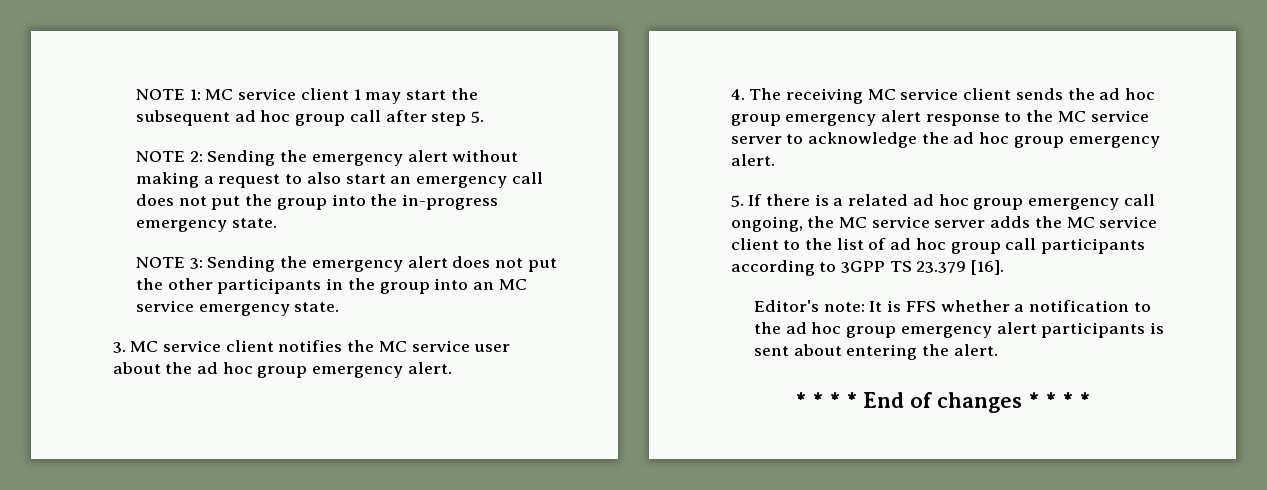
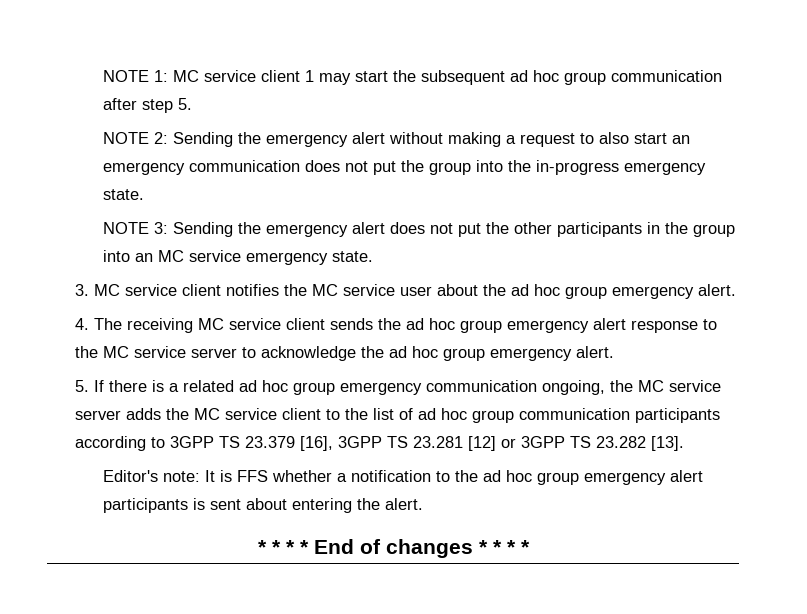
- NOTE 1: MC service client 1 may start the subsequent ad hoc group call after step 5.
+ NOTE 1: MC service client 1 may start the subsequent ad hoc group communication after step 5.
- NOTE 2: Sending the emergency alert without making a request to also start an emergency call does not put the group into the in-progress emergency state.
+ NOTE 2: Sending the emergency alert without making a request to also start an emergency communication does not put the group into the in-progress emergency state.
- 5. If there is a related ad hoc group emergency call ongoing, the MC service server adds the MC service client to the list of ad hoc group call participants according to 3GPP TS 23.379 [16].
+ 5. If there is a related ad hoc group emergency communication ongoing, the MC service server adds the MC service client to the list of ad hoc group communication participants according to 3GPP TS 23.379 [16], 3GPP TS 23.281 [12] or 3GPP TS 23.282 [13].

